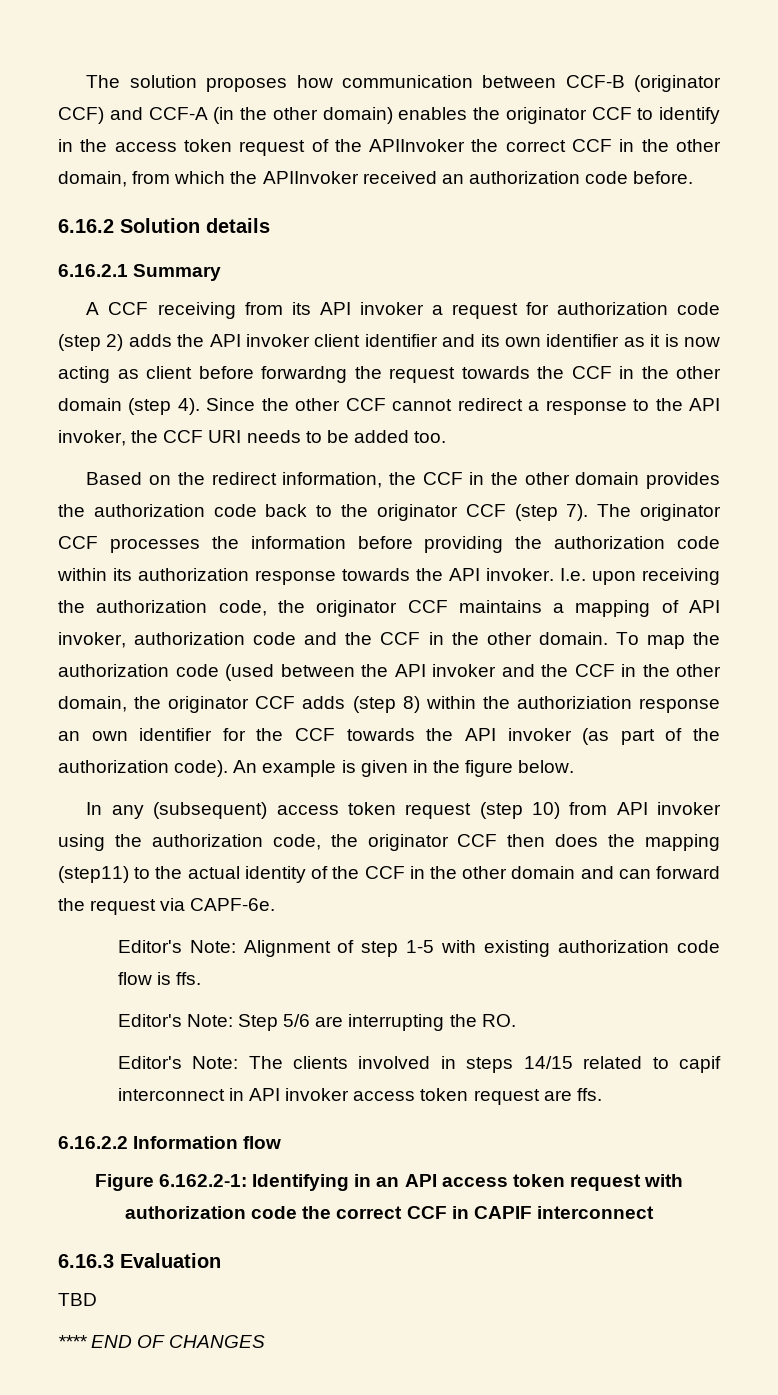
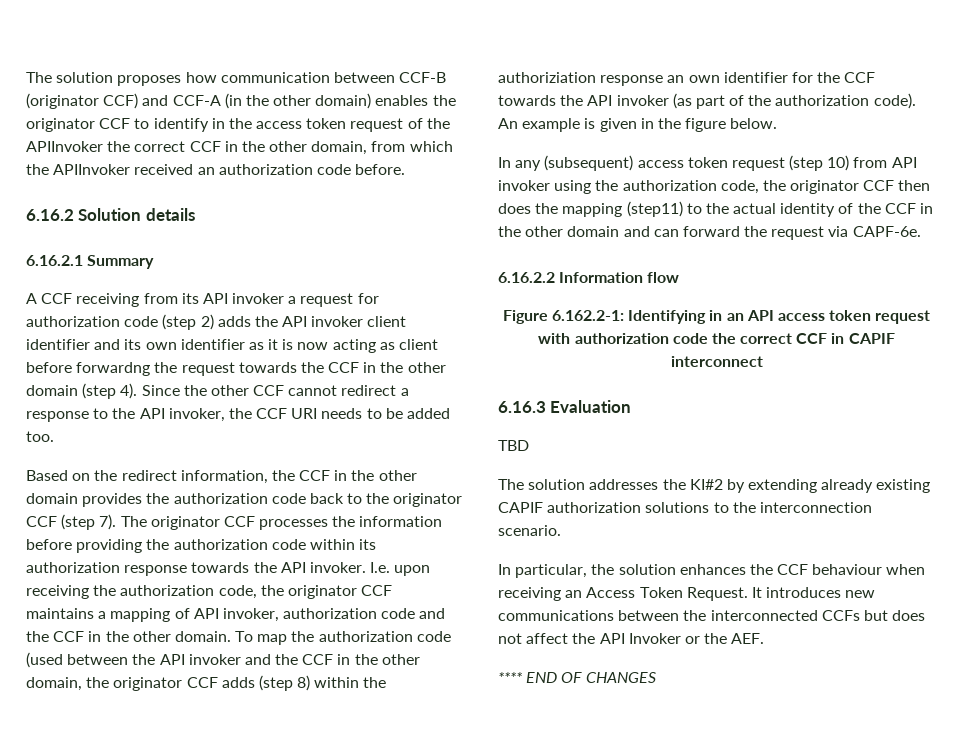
- Editor's Note: Alignment of step 1-5 with existing authorization code flow is ffs.
- Editor's Note: Step 5/6 are interrupting the RO.
- Editor's Note: The clients involved in steps 14/15 related to capif interconnect in API invoker access token request are ffs.
+ The solution addresses the KI#2 by extending already existing CAPIF authorization solutions to the interconnection scenario.
+ In particular, the solution enhances the CCF behaviour when receiving an Access Token Request. It introduces new communications between the interconnected CCFs but does not affect the API Invoker or the AEF.

